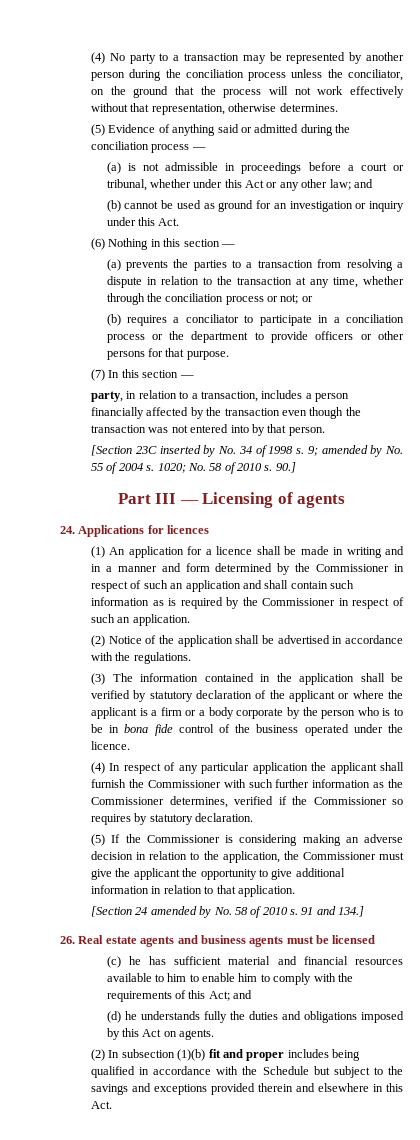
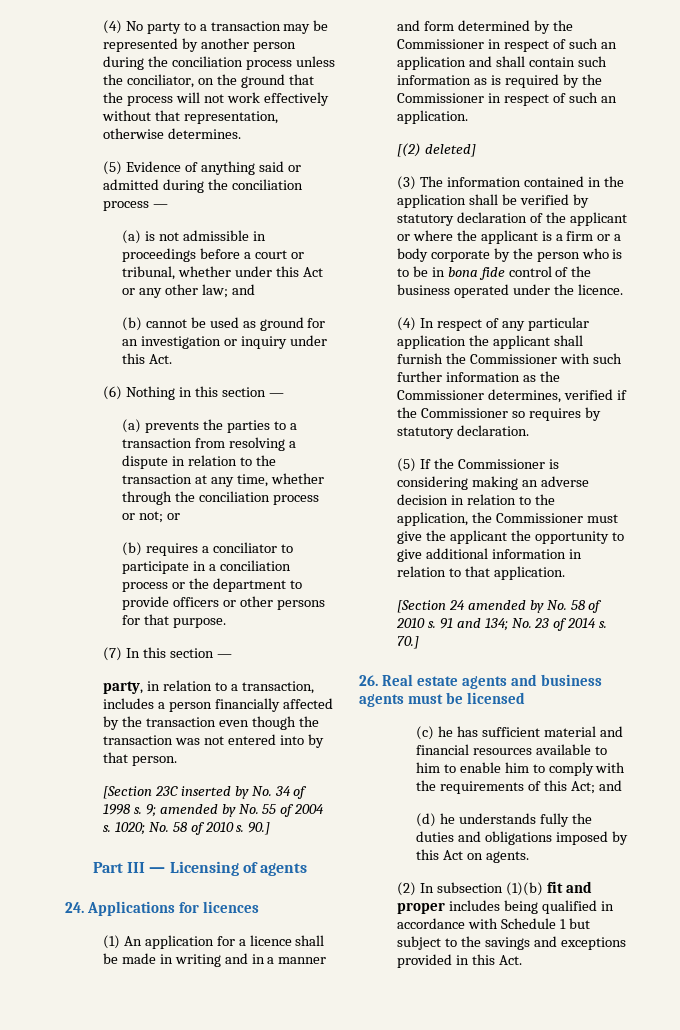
- (2) Notice of the application shall be advertised in accordance with the regulations.
+ [(2) deleted]
- 91 and 134.]
+ 91 and 134; No. 23 of 2014 s. 70.]
- (2) In subsection (1)(b) fit and proper includes being qualified in accordance with the Schedule but subject to the savings and exceptions provided therein and elsewhere in this Act.
+ (2) In subsection (1)(b) fit and proper includes being qualified in accordance with Schedule 1 but subject to the savings and exceptions provided in this Act.

